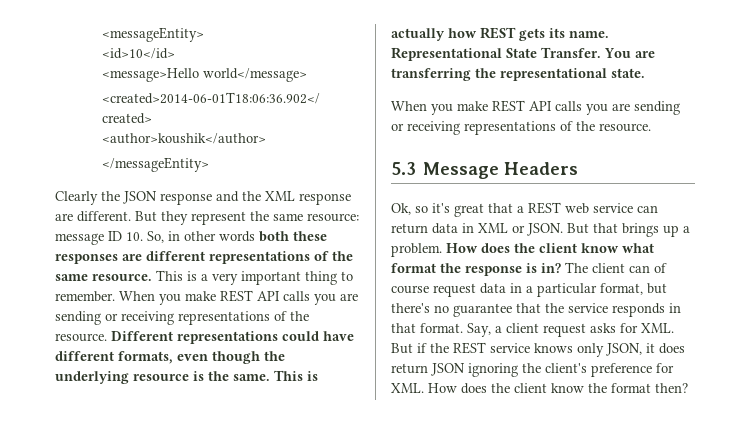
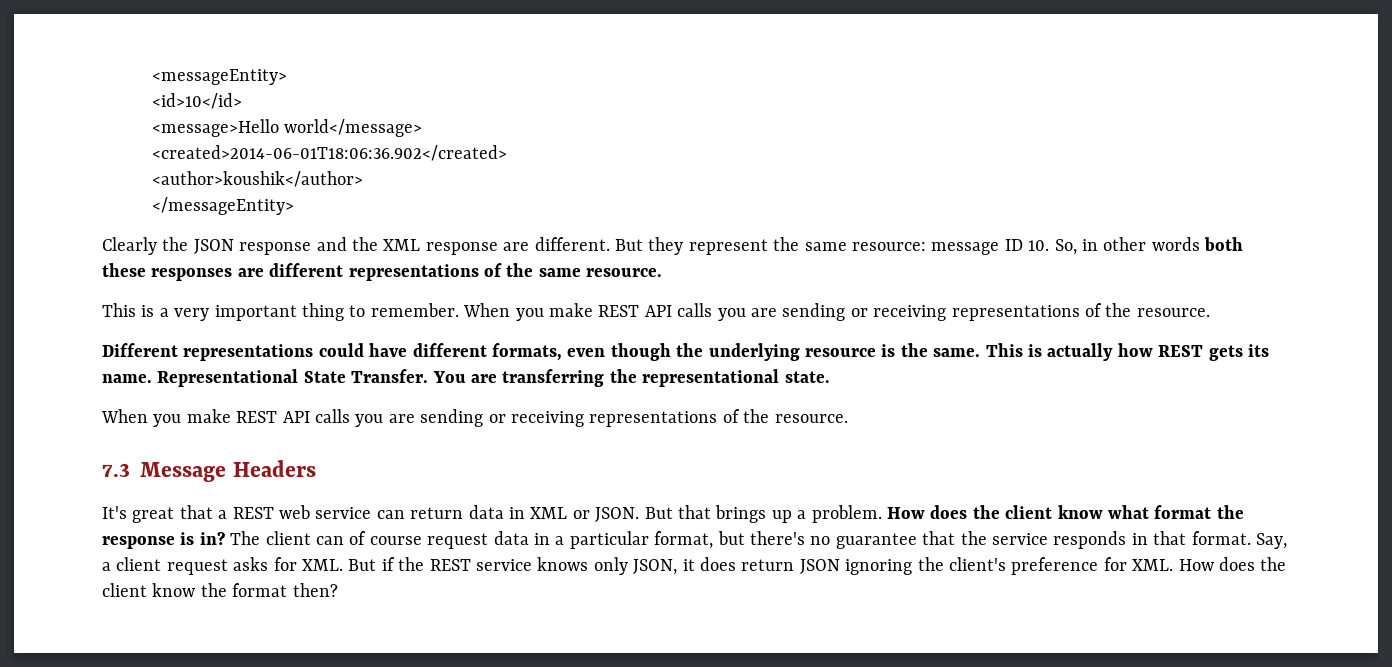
- But they represent the same resource: message ID 10. So, in other words both these responses are different representations of the same resource. This is a very important thing to remember. When you make REST API calls you are sending or receiving representations of the resource. Different representations could have different formats, even though the underlying resource is the same.
+ But they represent the same resource: message ID 10. So, in other words both these responses are different representations of the same resource.
+ This is a very important thing to remember. When you make REST API calls you are sending or receiving representations of the resource.
+ Different representations could have different formats, even though the underlying resource is the same.
- 5.3 Message Headers
+ 7.3 Message Headers
- Ok, so it's great that a REST web service can return data in XML or JSON.
+ It's great that a REST web service can return data in XML or JSON.

